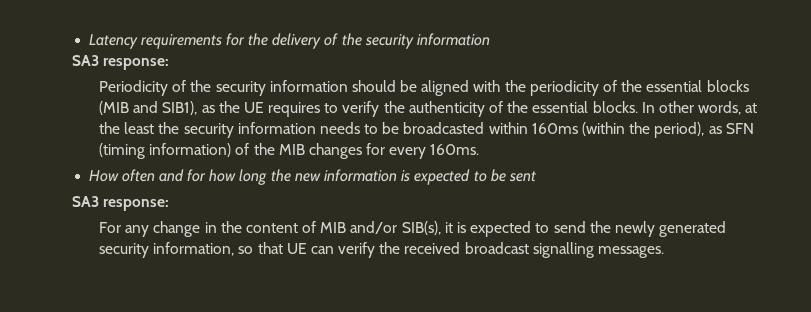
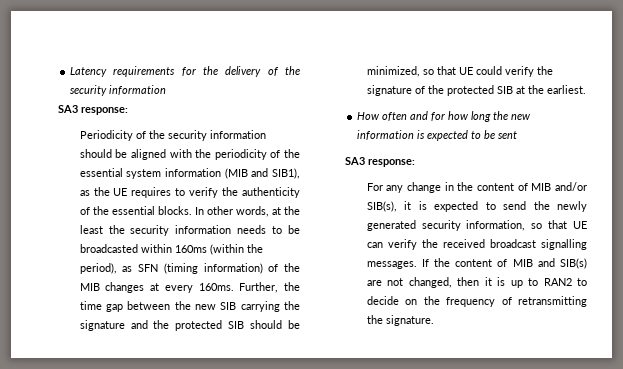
- Periodicity of the security information should be aligned with the periodicity of the essential blocks (MIB and SIB1), as the UE requires to verify the authenticity of the essential blocks.
+ Periodicity of the security information should be aligned with the periodicity of the essential system information (MIB and SIB1), as the UE requires to verify the authenticity of the essential blocks.
- In other words, at the least the security information needs to be broadcasted within 160ms (within the period), as SFN (timing information) of the MIB changes for every 160ms.
+ In other words, at the least the security information needs to be broadcasted within 160ms (within the period), as SFN (timing information) of the MIB changes at every 160ms. Further, the time gap between the new SIB carrying the signature and the protected SIB should be minimized, so that UE could verify the signature of the protected SIB at the earliest.
+ If the content of MIB and SIB(s) are not changed, then it is up to RAN2 to decide on the frequency of retransmitting the signature.

